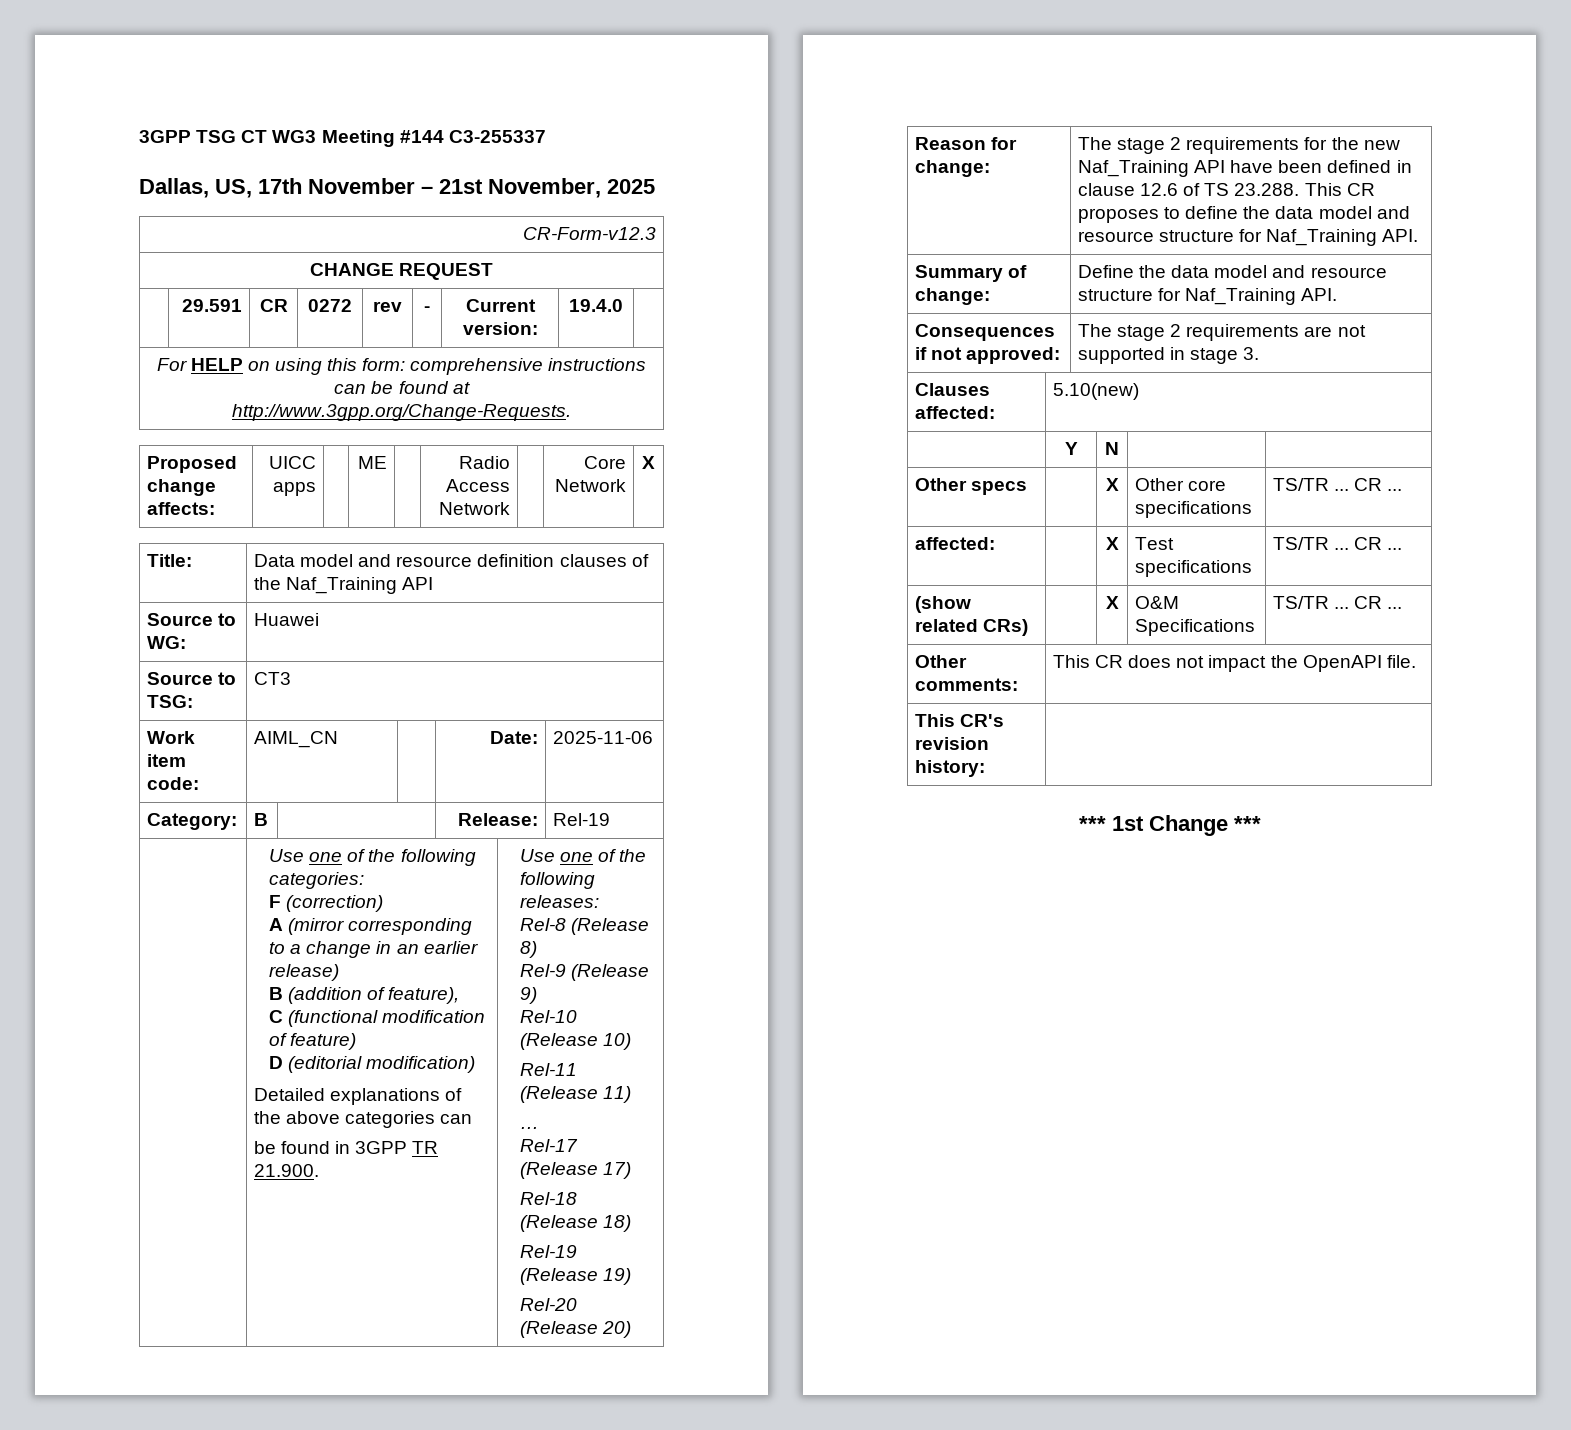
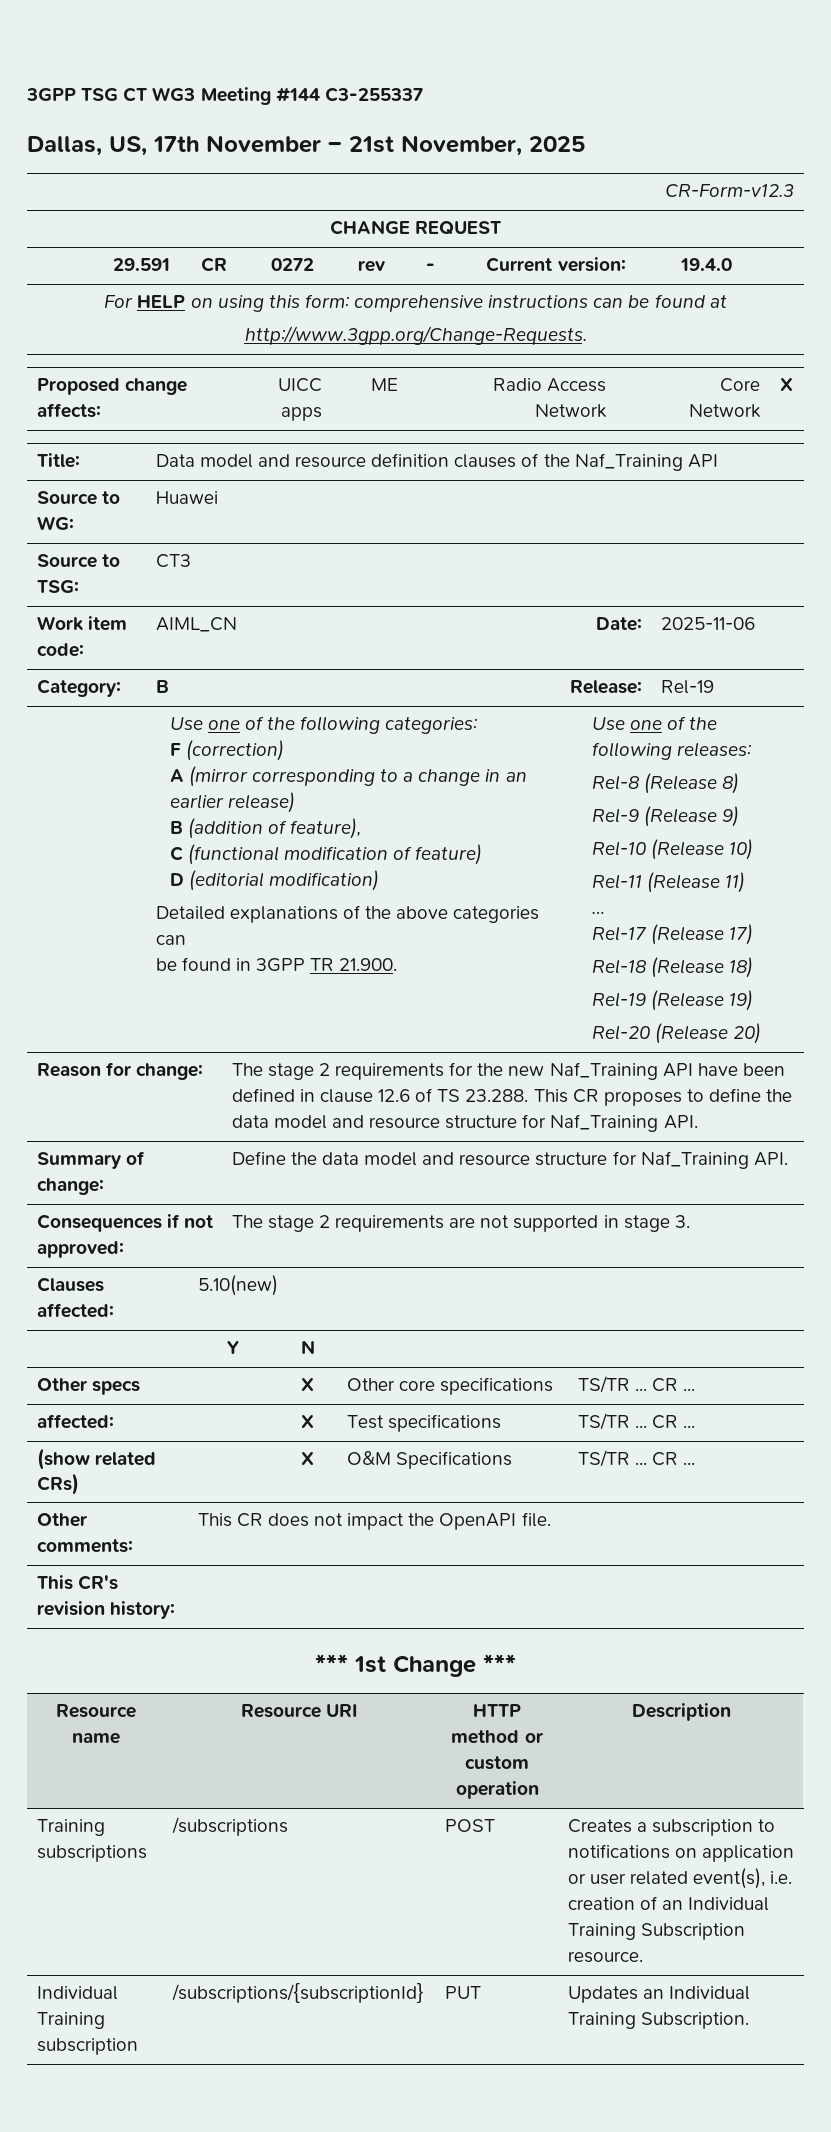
+ Resource name | Resource URI | HTTP method or custom operation | Description
+ Training subscriptions | /subscriptions | POST | Creates a subscription to notifications on application or user related event(s), i.e. creation of an Individual Training Subscription resource.
+ Individual Training subscription | /subscriptions/{subscriptionId} | PUT | Updates an Individual Training Subscription.

